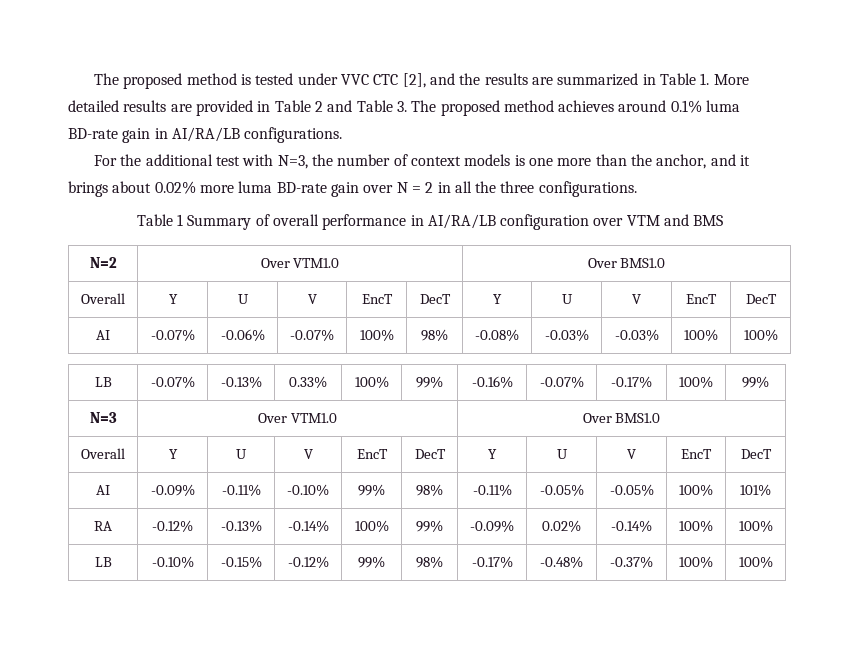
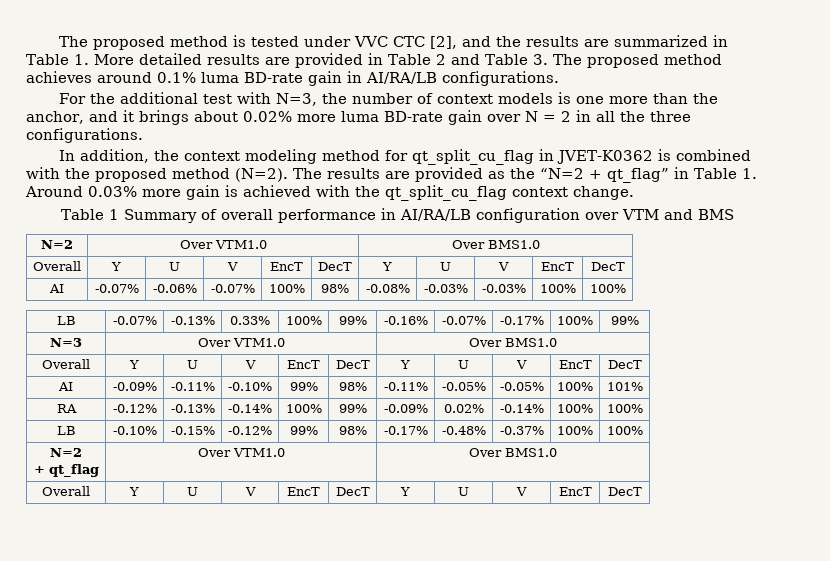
+ In addition, the context modeling method for qt_split_cu_flag in JVET-K0362 is combined with the proposed method (N=2). The results are provided as the “N=2 + qt_flag” in Table 1. Around 0.03% more gain is achieved with the qt_split_cu_flag context change.
  LB | -0.10% | -0.15% | -0.12% | 99% | 98% | -0.17% | -0.48% | -0.37% | 100% | 100%
+ N=2
+ + qt_flag | Over VTM1.0 | Over BMS1.0
+ Overall | Y | U | V | EncT | DecT | Y | U | V | EncT | DecT

